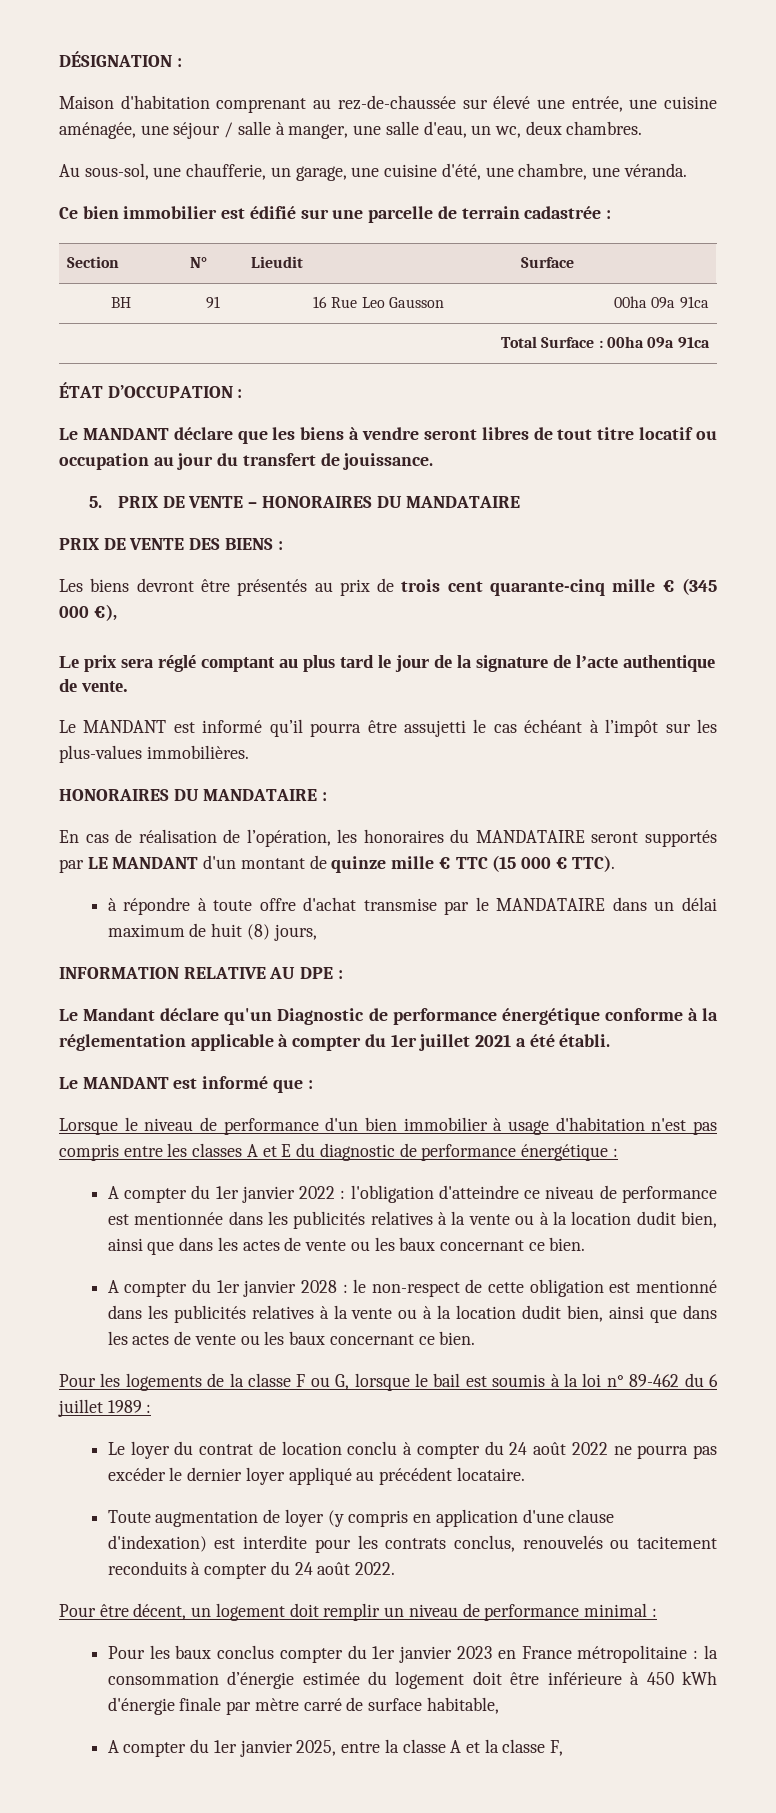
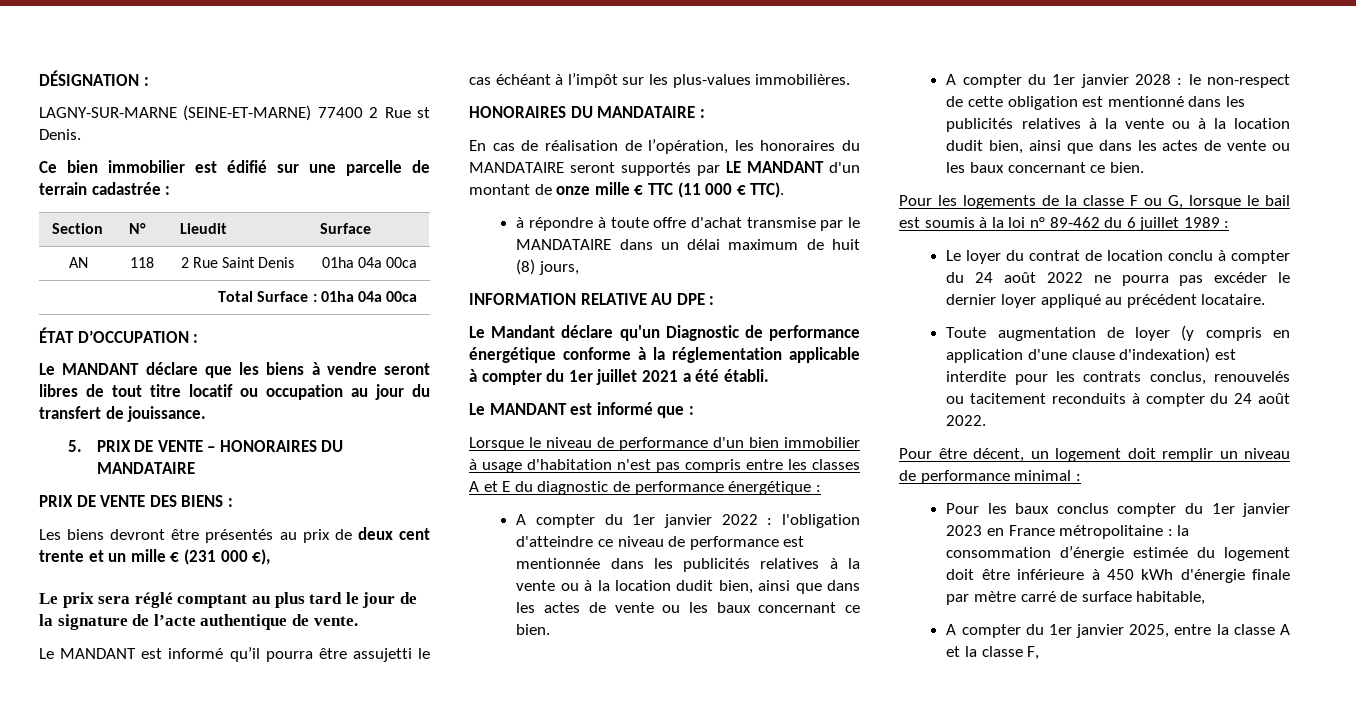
- Maison d'habitation comprenant au rez-de-chaussée sur élevé une entrée, une cuisine aménagée, une séjour / salle à manger, une salle d'eau, un wc, deux chambres.
- Au sous-sol, une chaufferie, un garage, une cuisine d'été, une chambre, une véranda.
+ LAGNY-SUR-MARNE (SEINE-ET-MARNE) 77400 2 Rue st Denis.
- BH | 91 | 16 Rue Leo Gausson | 00ha 09a 91ca
+ AN | 118 | 2 Rue Saint Denis | 01ha 04a 00ca
- Total Surface : 00ha 09a 91ca
+ Total Surface : 01ha 04a 00ca
- Les biens devront être présentés au prix de trois cent quarante-cinq mille € (345 000 €),
+ Les biens devront être présentés au prix de deux cent trente et un mille € (231 000 €),
- En cas de réalisation de l’opération, les honoraires du MANDATAIRE seront supportés par LE MANDANT d'un montant de quinze mille € TTC (15 000 € TTC).
+ En cas de réalisation de l’opération, les honoraires du MANDATAIRE seront supportés par LE MANDANT d'un montant de onze mille € TTC (11 000 € TTC).

